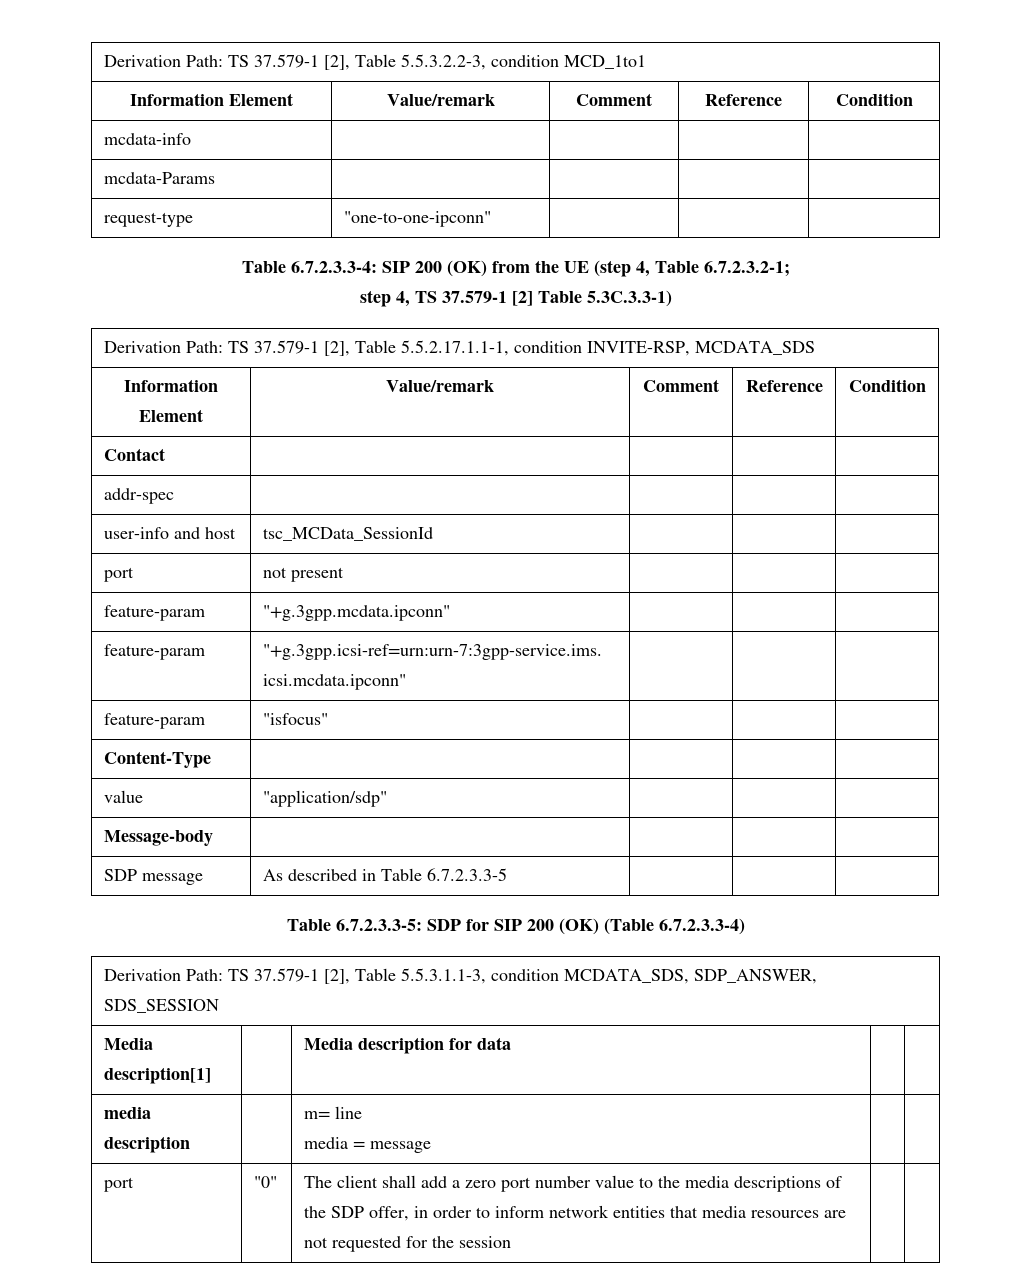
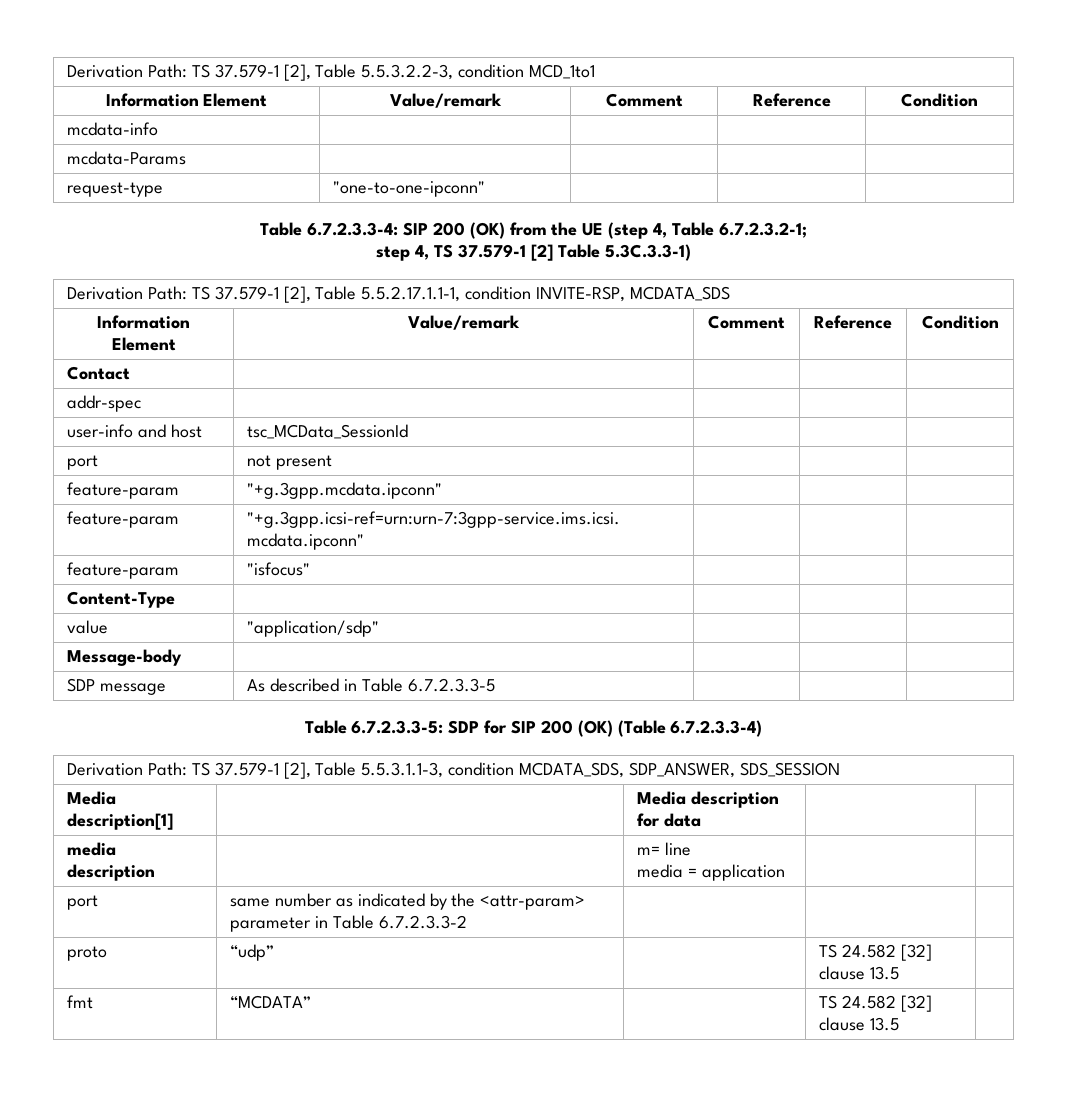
  media description | | m= line
- media = message | |
- port | "0" | The client shall add a zero port number value to the media descriptions of the SDP offer, in order to inform network entities that media resources are not requested for the session | |
+ media = application | |
+ port | same number as indicated by the <attr-param> parameter in Table 6.7.2.3.3-2 | | |
+ proto | “udp” | | TS 24.582 [32] clause 13.5 |
+ fmt | “MCDATA” | | TS 24.582 [32] clause 13.5 |

